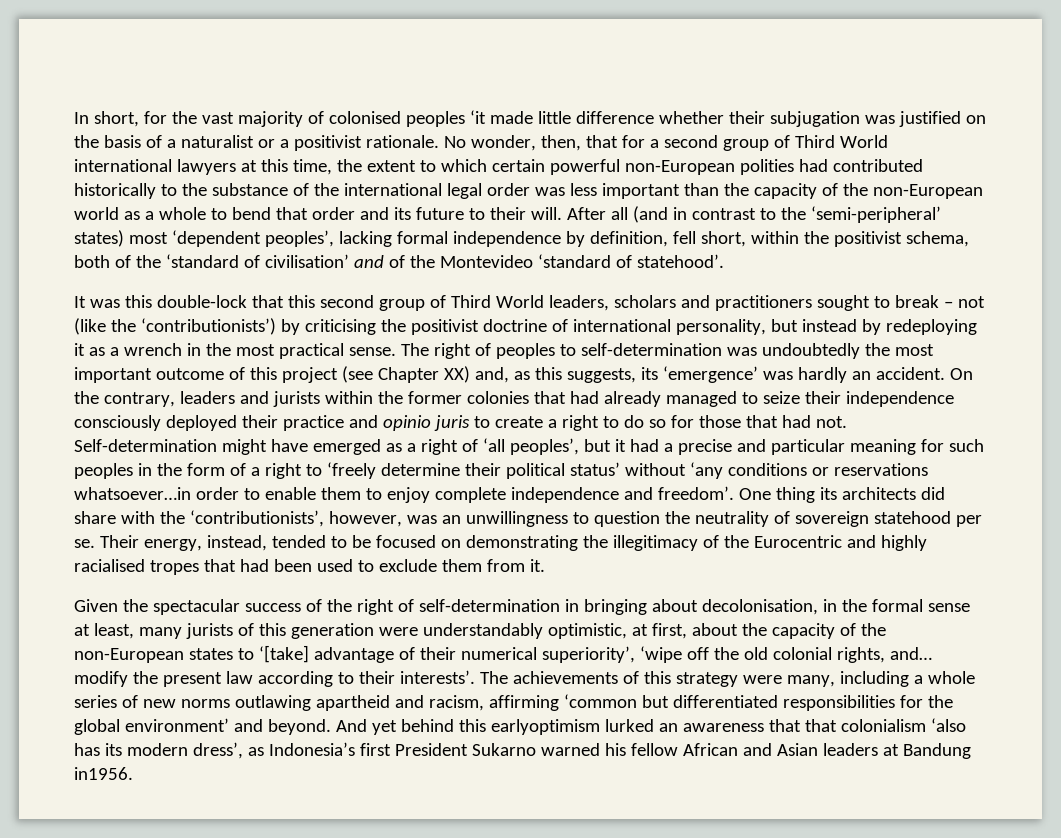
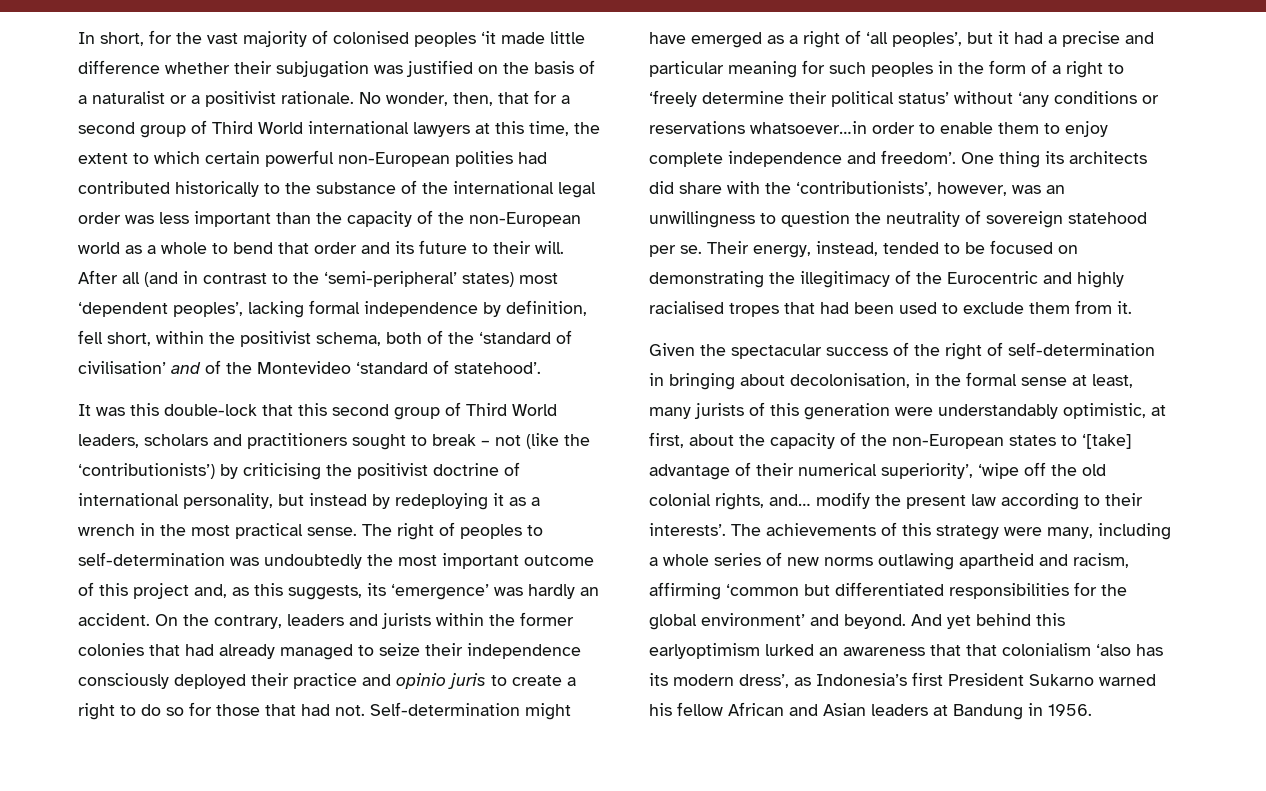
- The right of peoples to self-determination was undoubtedly the most important outcome of this project (see Chapter XX) and, as this suggests, its ‘emergence’ was hardly an accident.
+ The right of peoples to self-determination was undoubtedly the most important outcome of this project and, as this suggests, its ‘emergence’ was hardly an accident.
- And yet behind this earlyoptimism lurked an awareness that that colonialism ‘also has its modern dress’, as Indonesia’s first President Sukarno warned his fellow African and Asian leaders at Bandung in1956.
+ And yet behind this earlyoptimism lurked an awareness that that colonialism ‘also has its modern dress’, as Indonesia’s first President Sukarno warned his fellow African and Asian leaders at Bandung in 1956.

